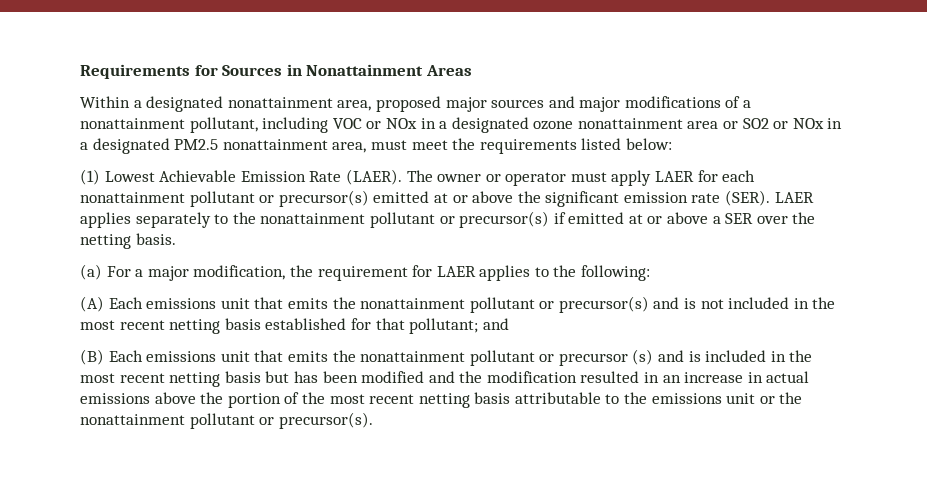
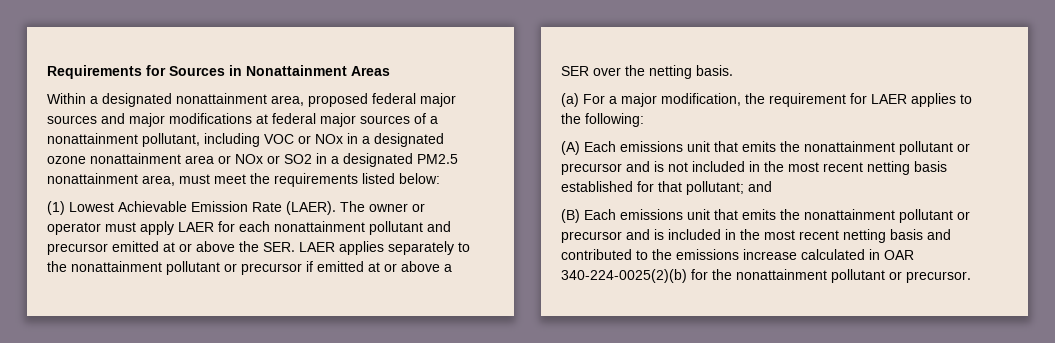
- Within a designated nonattainment area, proposed major sources and major modifications of a nonattainment pollutant, including VOC or NOx in a designated ozone nonattainment area or SO2 or NOx in a designated PM2.5 nonattainment area, must meet the requirements listed below:
+ Within a designated nonattainment area, proposed federal major sources and major modifications at federal major sources of a nonattainment pollutant, including VOC or NOx in a designated ozone nonattainment area or NOx or SO2 in a designated PM2.5 nonattainment area, must meet the requirements listed below:
- The owner or operator must apply LAER for each nonattainment pollutant or precursor(s) emitted at or above the significant emission rate (SER). LAER applies separately to the nonattainment pollutant or precursor(s) if emitted at or above a SER over the netting basis.
+ The owner or operator must apply LAER for each nonattainment pollutant and precursor emitted at or above the SER. LAER applies separately to the nonattainment pollutant or precursor if emitted at or above a SER over the netting basis.
- (A) Each emissions unit that emits the nonattainment pollutant or precursor(s) and is not included in the most recent netting basis established for that pollutant; and
+ (A) Each emissions unit that emits the nonattainment pollutant or precursor and is not included in the most recent netting basis established for that pollutant; and
- (B) Each emissions unit that emits the nonattainment pollutant or precursor (s) and is included in the most recent netting basis but has been modified and the modification resulted in an increase in actual emissions above the portion of the most recent netting basis attributable to the emissions unit or the nonattainment pollutant or precursor(s).
+ (B) Each emissions unit that emits the nonattainment pollutant or precursor and is included in the most recent netting basis and contributed to the emissions increase calculated in OAR 340-224-0025(2)(b) for the nonattainment pollutant or precursor.

